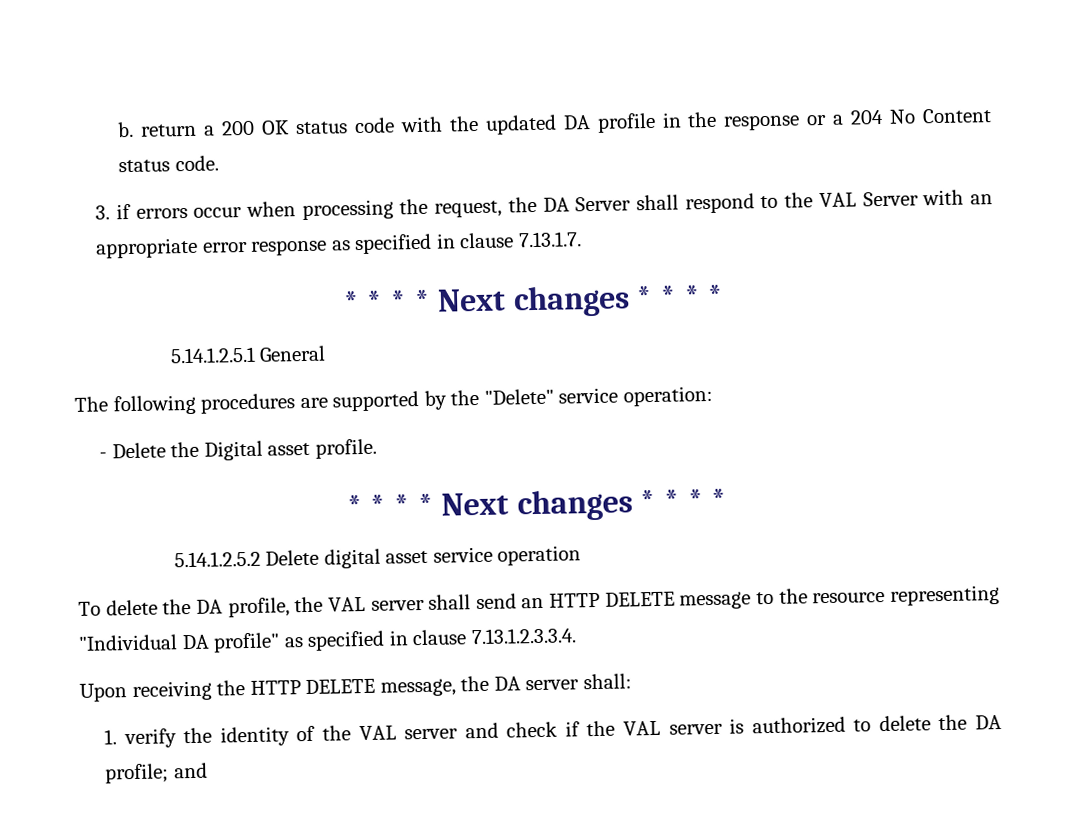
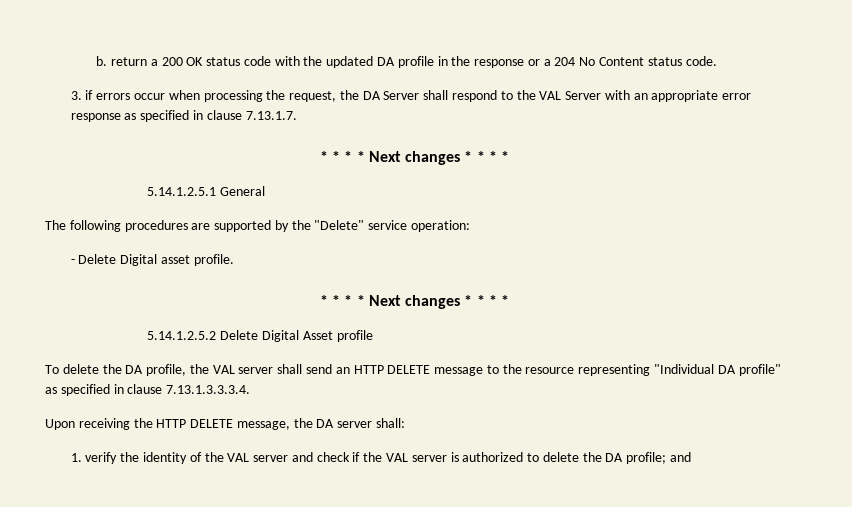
- - Delete the Digital asset profile.
+ - Delete Digital asset profile.
- 5.14.1.2.5.2 Delete digital asset service operation
+ 5.14.1.2.5.2 Delete Digital Asset profile
- To delete the DA profile, the VAL server shall send an HTTP DELETE message to the resource representing "Individual DA profile" as specified in clause 7.13.1.2.3.3.4.
+ To delete the DA profile, the VAL server shall send an HTTP DELETE message to the resource representing "Individual DA profile" as specified in clause 7.13.1.3.3.3.4.

